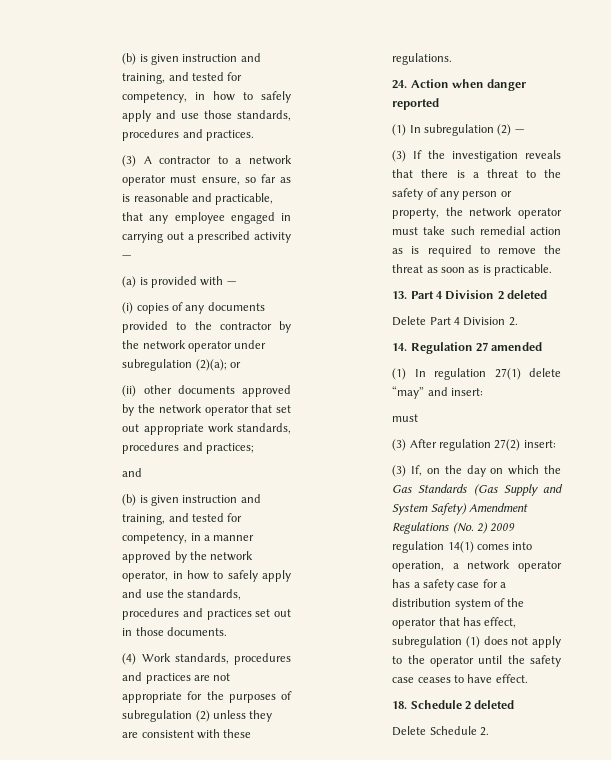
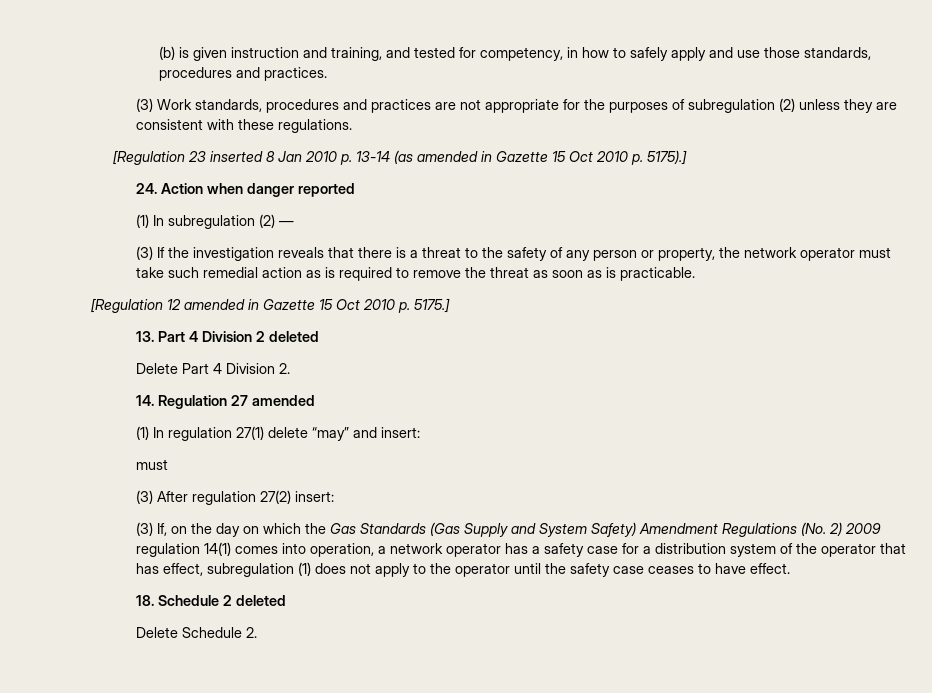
- (3) A contractor to a network operator must ensure, so far as is reasonable and practicable, that any employee engaged in carrying out a prescribed activity —
- (a) is provided with —
- (i) copies of any documents provided to the contractor by the network operator under subregulation (2)(a); or
- (ii) other documents approved by the network operator that set out appropriate work standards, procedures and practices;
- and
- (b) is given instruction and training, and tested for competency, in a manner approved by the network operator, in how to safely apply and use the standards, procedures and practices set out in those documents.
- (4) Work standards, procedures and practices are not appropriate for the purposes of subregulation (2) unless they are consistent with these regulations.
+ (3) Work standards, procedures and practices are not appropriate for the purposes of subregulation (2) unless they are consistent with these regulations.
+ [Regulation 23 inserted 8 Jan 2010 p. 13-14 (as amended in Gazette 15 Oct 2010 p. 5175).]
+ [Regulation 12 amended in Gazette 15 Oct 2010 p. 5175.]

